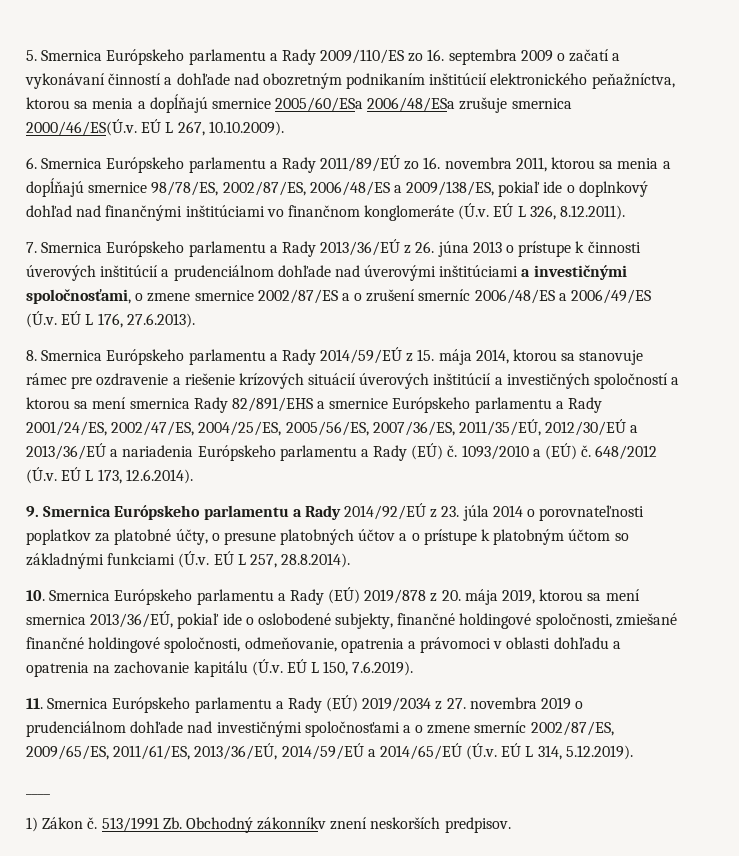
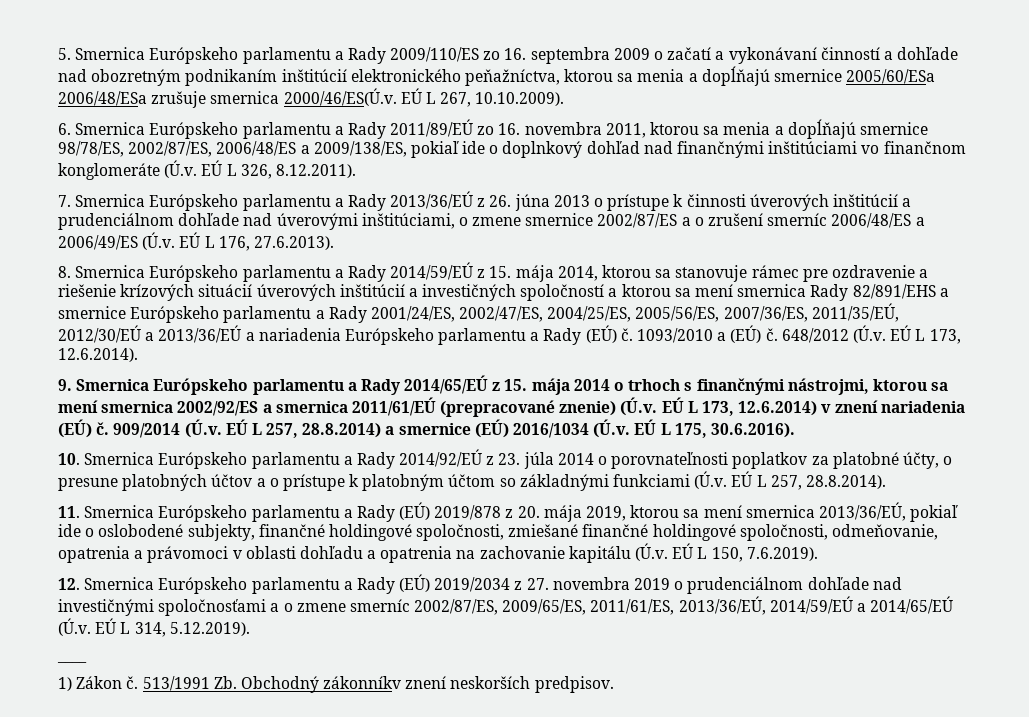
- 7. Smernica Európskeho parlamentu a Rady 2013/36/EÚ z 26. júna 2013 o prístupe k činnosti úverových inštitúcií a prudenciálnom dohľade nad úverovými inštitúciami a investičnými spoločnosťami, o zmene smernice 2002/87/ES a o zrušení smerníc 2006/48/ES a 2006/49/ES (Ú.v. EÚ L 176, 27.6.2013).
+ 7. Smernica Európskeho parlamentu a Rady 2013/36/EÚ z 26. júna 2013 o prístupe k činnosti úverových inštitúcií a prudenciálnom dohľade nad úverovými inštitúciami, o zmene smernice 2002/87/ES a o zrušení smerníc 2006/48/ES a 2006/49/ES (Ú.v. EÚ L 176, 27.6.2013).
- 9. Smernica Európskeho parlamentu a Rady 2014/92/EÚ z 23. júla 2014 o porovnateľnosti poplatkov za platobné účty, o presune platobných účtov a o prístupe k platobným účtom so základnými funkciami (Ú.v. EÚ L 257, 28.8.2014).
+ 9. Smernica Európskeho parlamentu a Rady 2014/65/EÚ z 15. mája 2014 o trhoch s finančnými nástrojmi, ktorou sa mení smernica 2002/92/ES a smernica 2011/61/EÚ (prepracované znenie) (Ú.v. EÚ L 173, 12.6.2014) v znení nariadenia (EÚ) č. 909/2014 (Ú.v. EÚ L 257, 28.8.2014) a smernice (EÚ) 2016/1034 (Ú.v. EÚ L 175, 30.6.2016).
+ 10. Smernica Európskeho parlamentu a Rady 2014/92/EÚ z 23. júla 2014 o porovnateľnosti poplatkov za platobné účty, o presune platobných účtov a o prístupe k platobným účtom so základnými funkciami (Ú.v. EÚ L 257, 28.8.2014).
- 10. Smernica Európskeho parlamentu a Rady (EÚ) 2019/878 z 20. mája 2019, ktorou sa mení smernica 2013/36/EÚ, pokiaľ ide o oslobodené subjekty, finančné holdingové spoločnosti, zmiešané finančné holdingové spoločnosti, odmeňovanie, opatrenia a právomoci v oblasti dohľadu a opatrenia na zachovanie kapitálu (Ú.v. EÚ L 150, 7.6.2019).
+ 11. Smernica Európskeho parlamentu a Rady (EÚ) 2019/878 z 20. mája 2019, ktorou sa mení smernica 2013/36/EÚ, pokiaľ ide o oslobodené subjekty, finančné holdingové spoločnosti, zmiešané finančné holdingové spoločnosti, odmeňovanie, opatrenia a právomoci v oblasti dohľadu a opatrenia na zachovanie kapitálu (Ú.v. EÚ L 150, 7.6.2019).
- 11. Smernica Európskeho parlamentu a Rady (EÚ) 2019/2034 z 27. novembra 2019 o prudenciálnom dohľade nad investičnými spoločnosťami a o zmene smerníc 2002/87/ES, 2009/65/ES, 2011/61/ES, 2013/36/EÚ, 2014/59/EÚ a 2014/65/EÚ (Ú.v. EÚ L 314, 5.12.2019).
+ 12. Smernica Európskeho parlamentu a Rady (EÚ) 2019/2034 z 27. novembra 2019 o prudenciálnom dohľade nad investičnými spoločnosťami a o zmene smerníc 2002/87/ES, 2009/65/ES, 2011/61/ES, 2013/36/EÚ, 2014/59/EÚ a 2014/65/EÚ (Ú.v. EÚ L 314, 5.12.2019).

